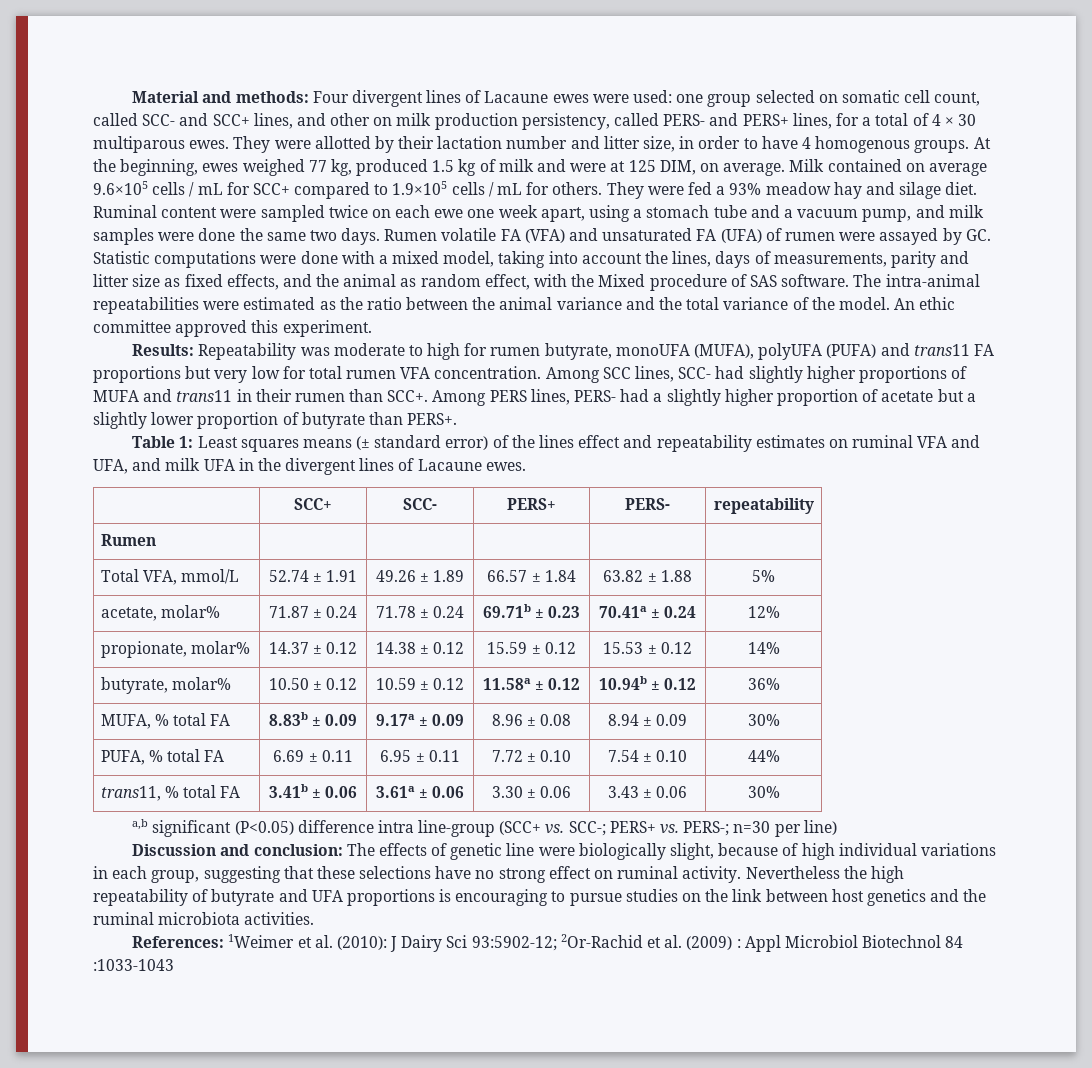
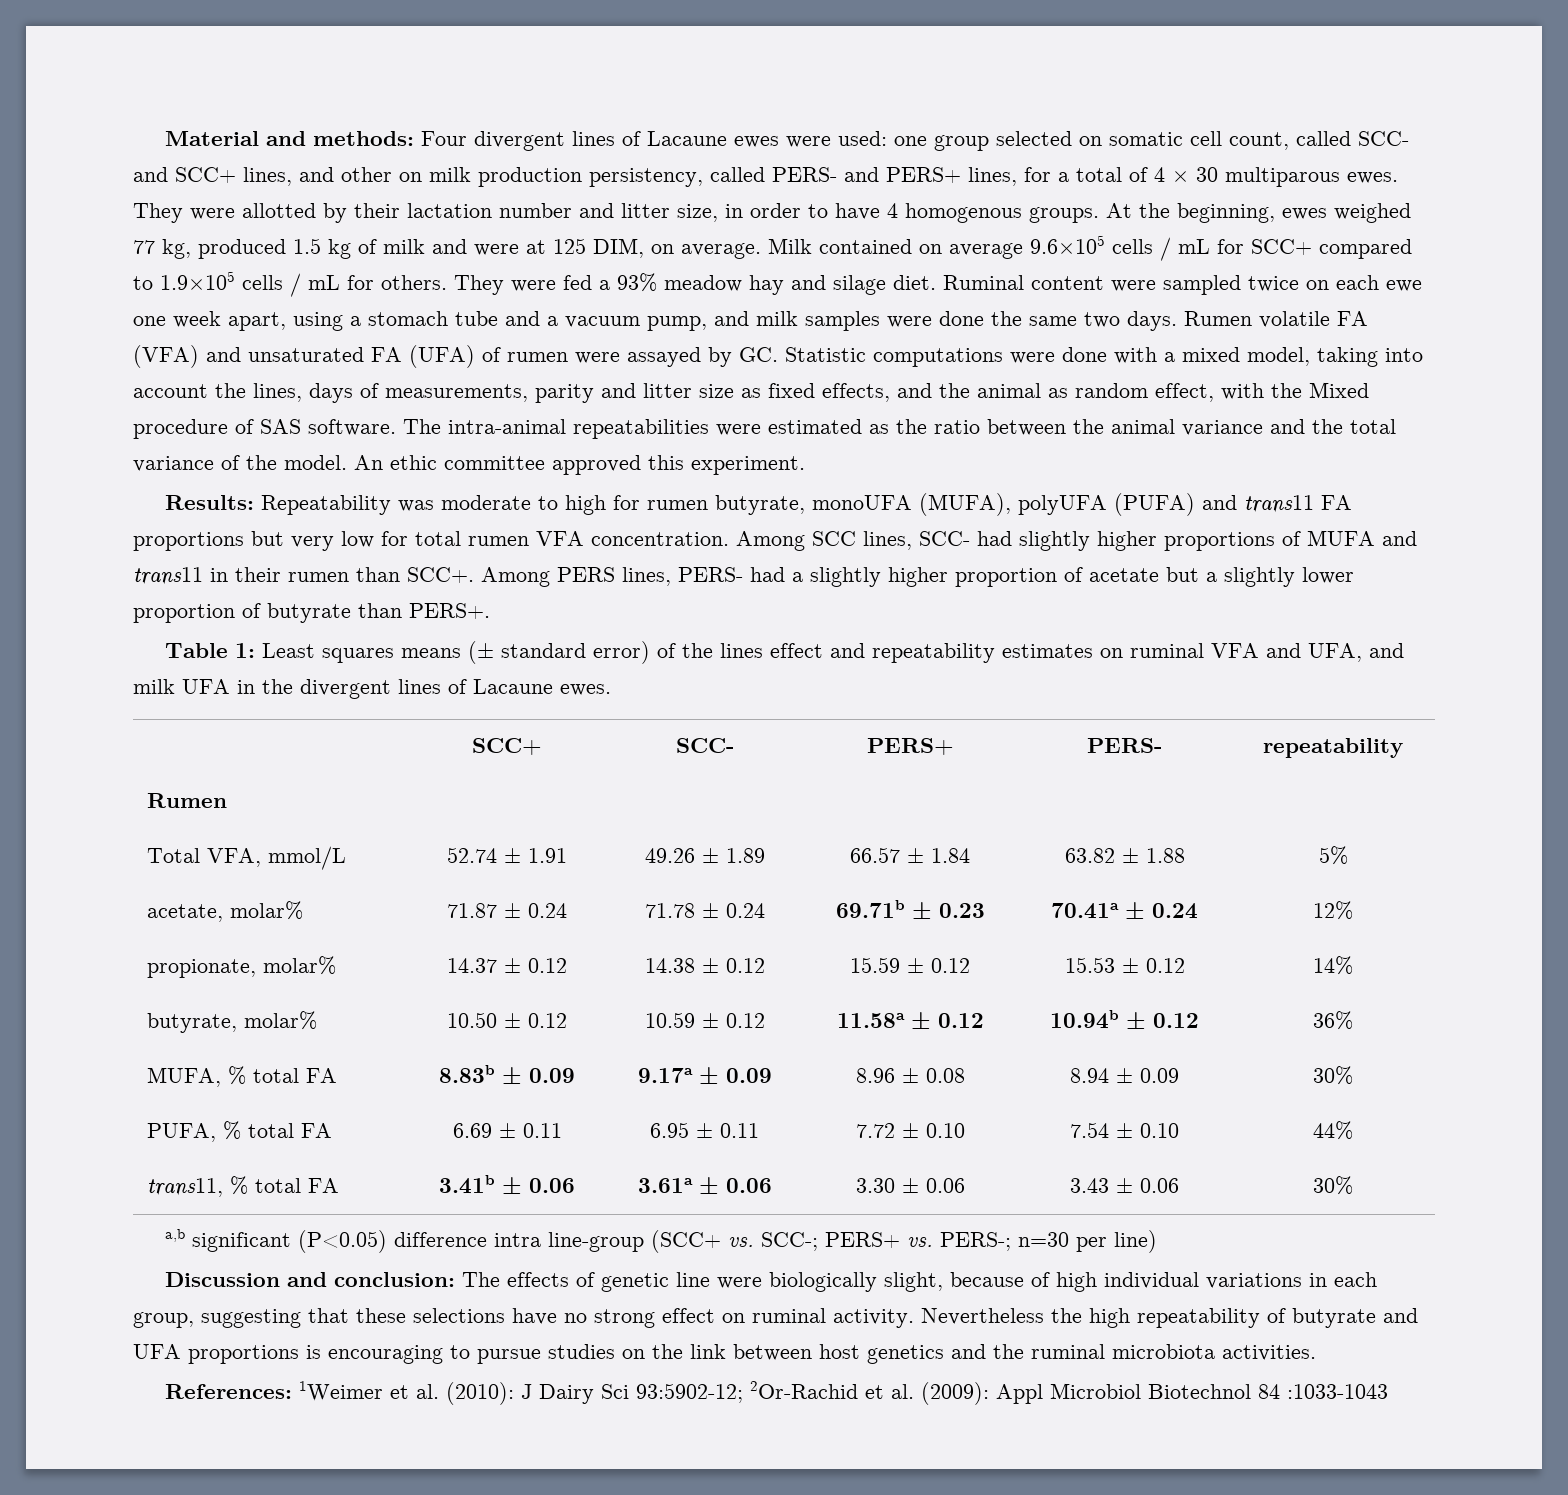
- References: 1Weimer et al. (2010): J Dairy Sci 93:5902-12; 2Or-Rachid et al. (2009) : Appl Microbiol Biotechnol 84 :1033-1043
+ References: 1Weimer et al. (2010): J Dairy Sci 93:5902-12; 2Or-Rachid et al. (2009): Appl Microbiol Biotechnol 84 :1033-1043

